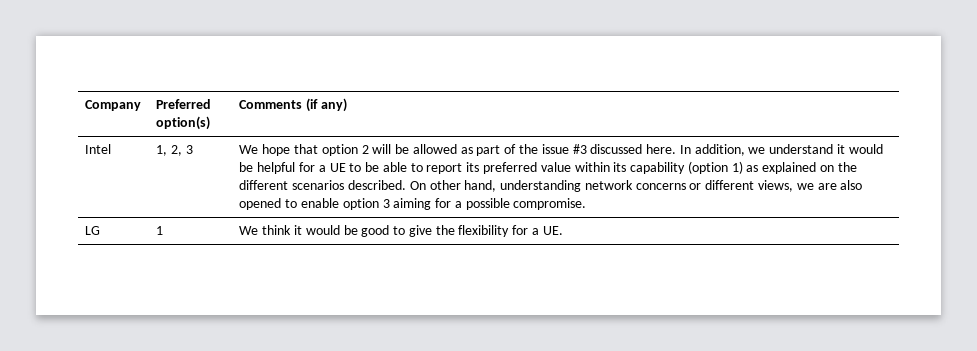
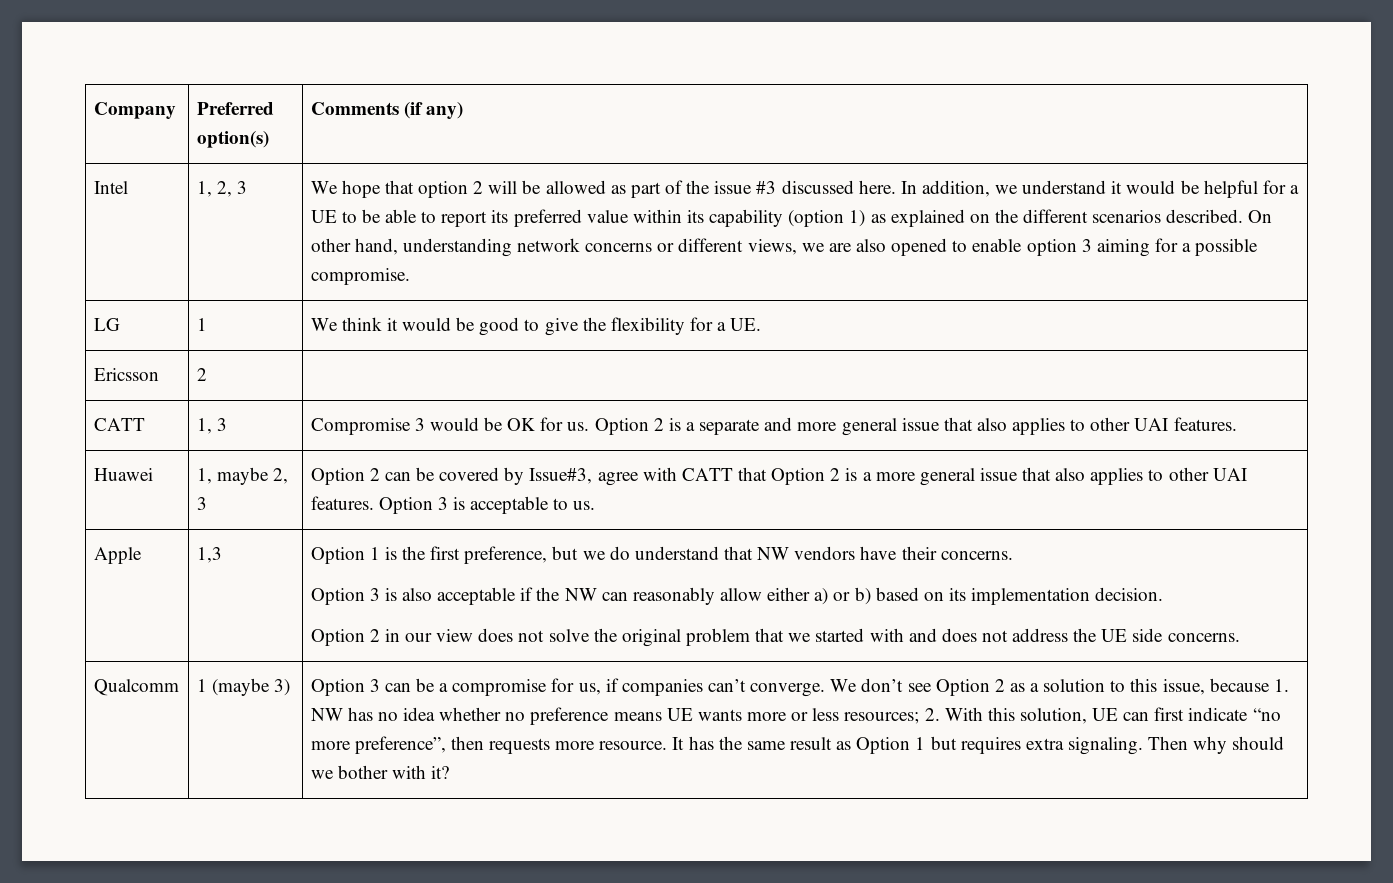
+ Ericsson | 2 |
+ CATT | 1, 3 | Compromise 3 would be OK for us. Option 2 is a separate and more general issue that also applies to other UAI features.
+ Huawei | 1, maybe 2, 3 | Option 2 can be covered by Issue#3, agree with CATT that Option 2 is a more general issue that also applies to other UAI features. Option 3 is acceptable to us.
+ Apple | 1,3 | Option 1 is the first preference, but we do understand that NW vendors have their concerns.
+ Option 3 is also acceptable if the NW can reasonably allow either a) or b) based on its implementation decision.
+ Option 2 in our view does not solve the original problem that we started with and does not address the UE side concerns.
+ Qualcomm | 1 (maybe 3) | Option 3 can be a compromise for us, if companies can’t converge. We don’t see Option 2 as a solution to this issue, because 1. NW has no idea whether no preference means UE wants more or less resources; 2. With this solution, UE can first indicate “no more preference”, then requests more resource. It has the same result as Option 1 but requires extra signaling. Then why should we bother with it?

